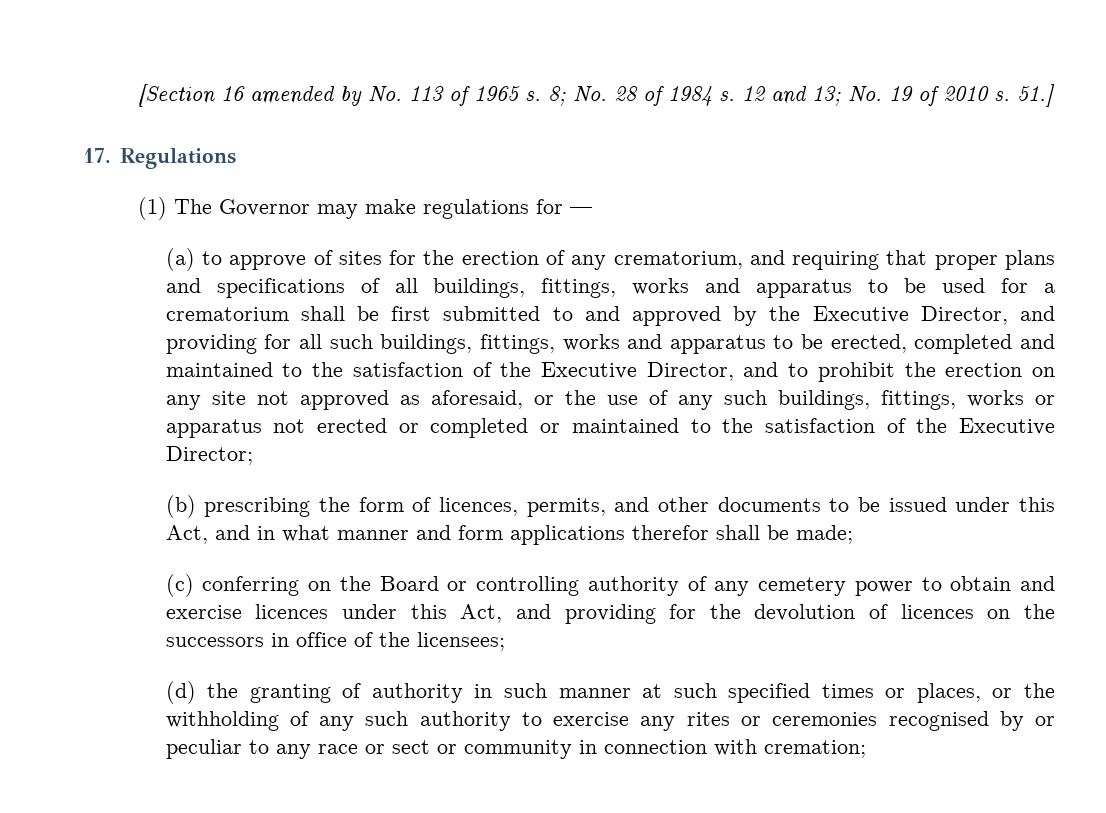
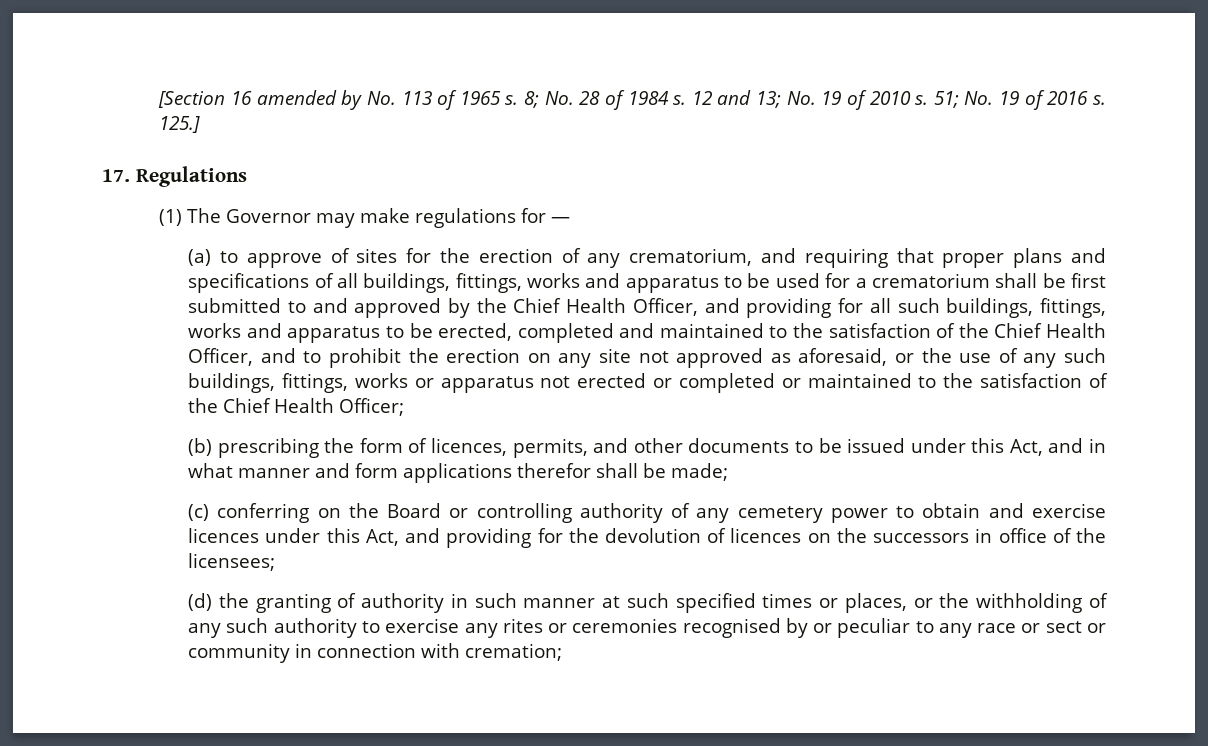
- 51.]
+ 51; No. 19 of 2016 s. 125.]
- (a) to approve of sites for the erection of any crematorium, and requiring that proper plans and specifications of all buildings, fittings, works and apparatus to be used for a crematorium shall be first submitted to and approved by the Executive Director, and providing for all such buildings, fittings, works and apparatus to be erected, completed and maintained to the satisfaction of the Executive Director, and to prohibit the erection on any site not approved as aforesaid, or the use of any such buildings, fittings, works or apparatus not erected or completed or maintained to the satisfaction of the Executive Director;
+ (a) to approve of sites for the erection of any crematorium, and requiring that proper plans and specifications of all buildings, fittings, works and apparatus to be used for a crematorium shall be first submitted to and approved by the Chief Health Officer, and providing for all such buildings, fittings, works and apparatus to be erected, completed and maintained to the satisfaction of the Chief Health Officer, and to prohibit the erection on any site not approved as aforesaid, or the use of any such buildings, fittings, works or apparatus not erected or completed or maintained to the satisfaction of the Chief Health Officer;

